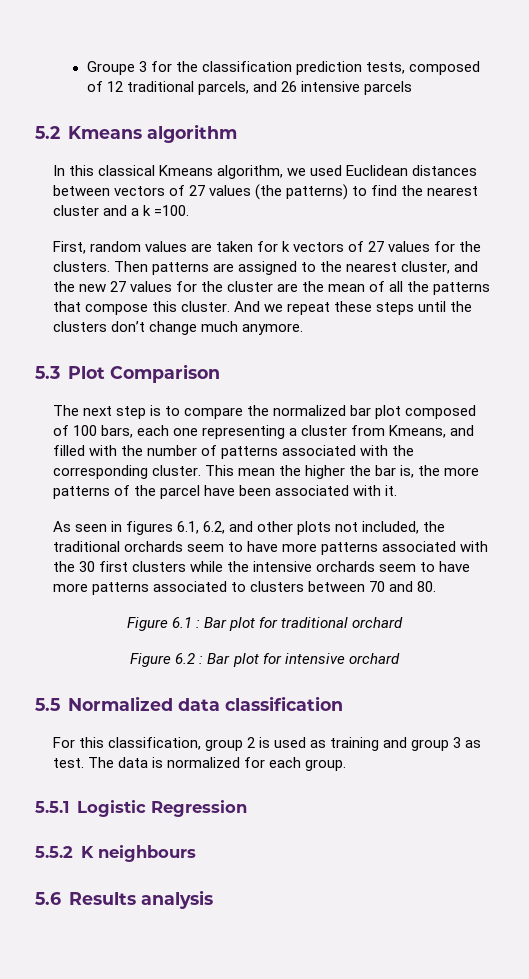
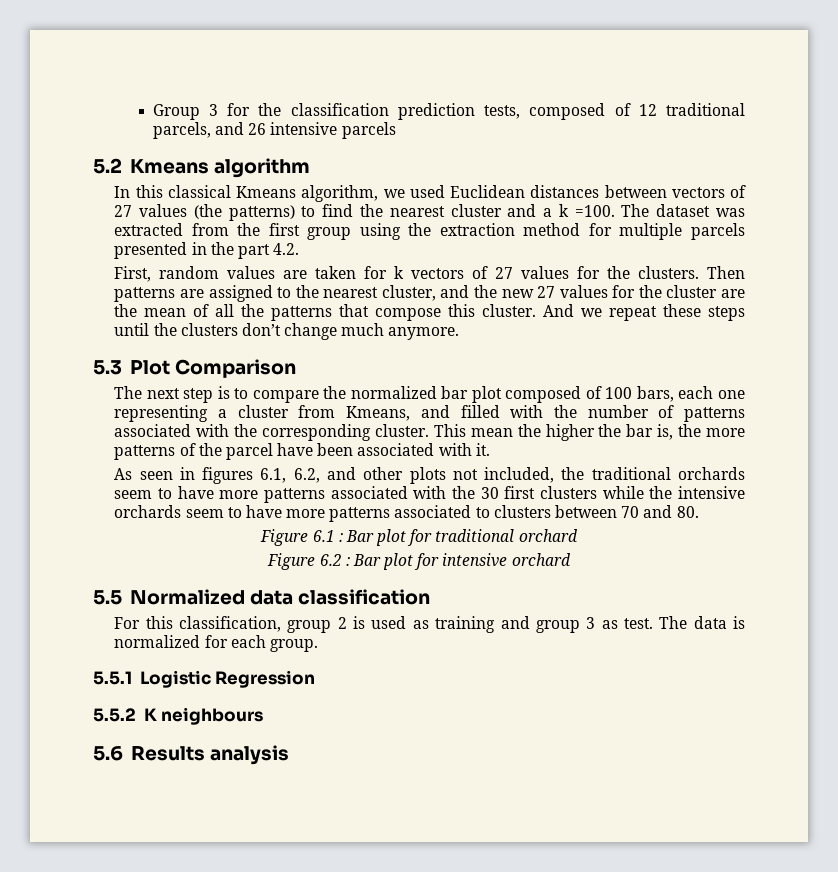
- Groupe 3 for the classification prediction tests, composed of 12 traditional parcels, and 26 intensive parcels
+ Group 3 for the classification prediction tests, composed of 12 traditional parcels, and 26 intensive parcels
+ The dataset was extracted from the first group using the extraction method for multiple parcels presented in the part 4.2.

